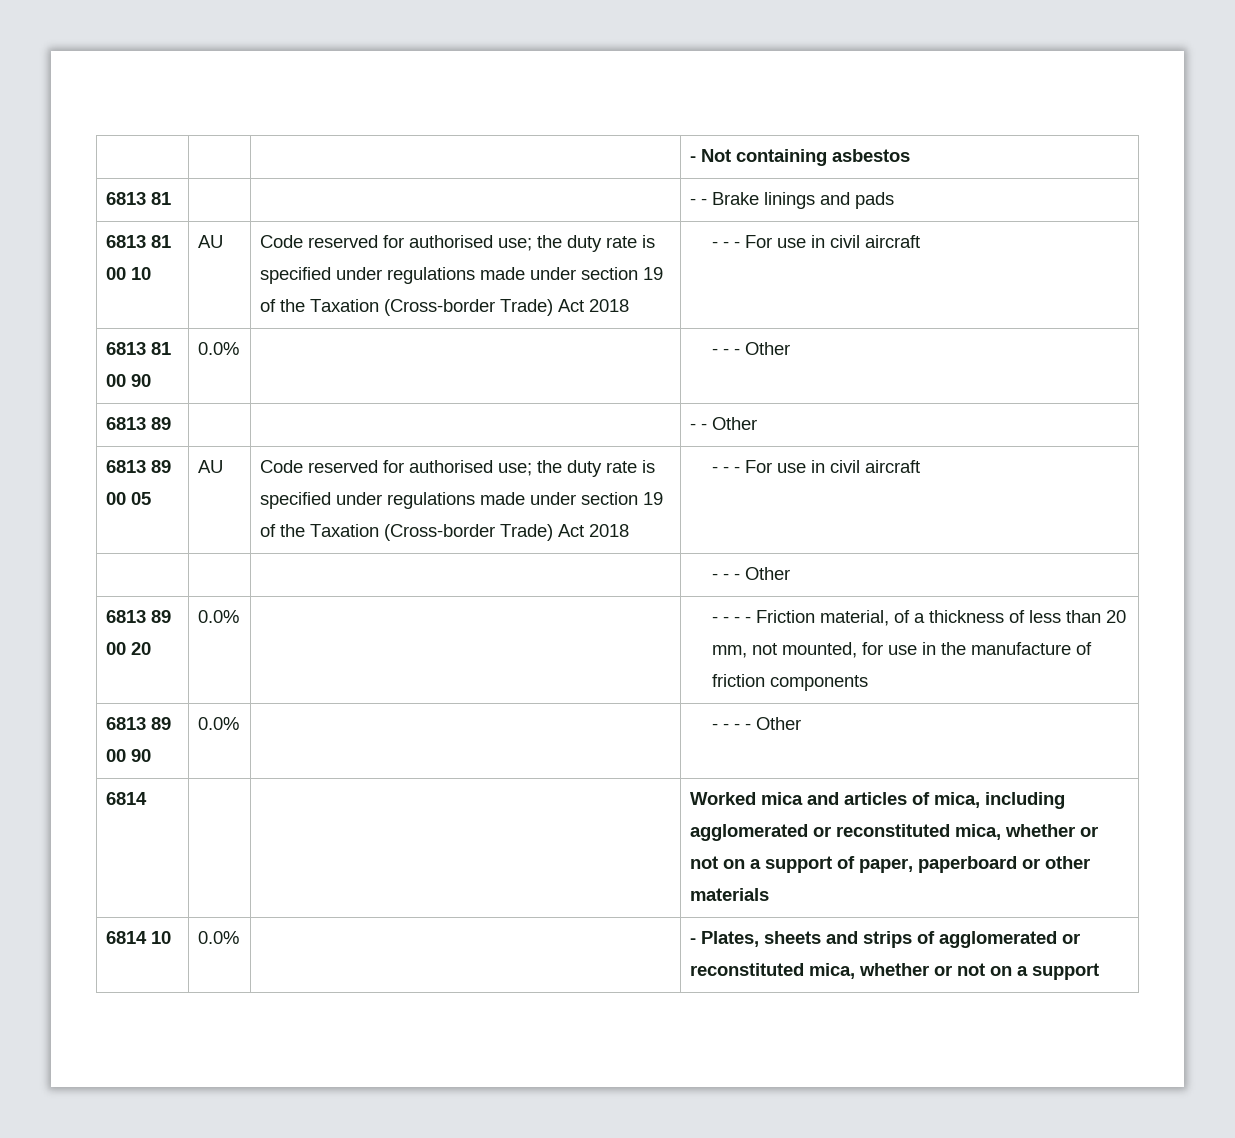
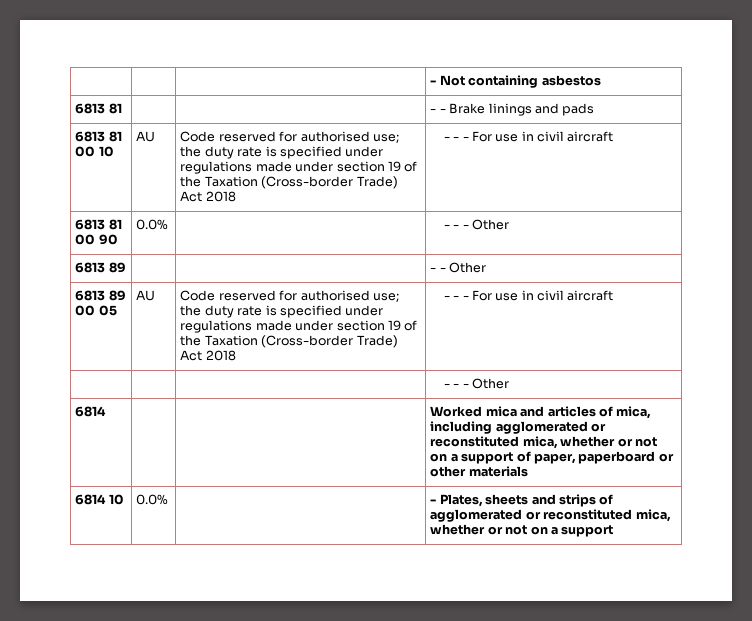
- 6813 89 00 20 | 0.0% | | - - - - Friction material, of a thickness of less than 20 mm, not mounted, for use in the manufacture of friction components
- 6813 89 00 90 | 0.0% | | - - - - Other

